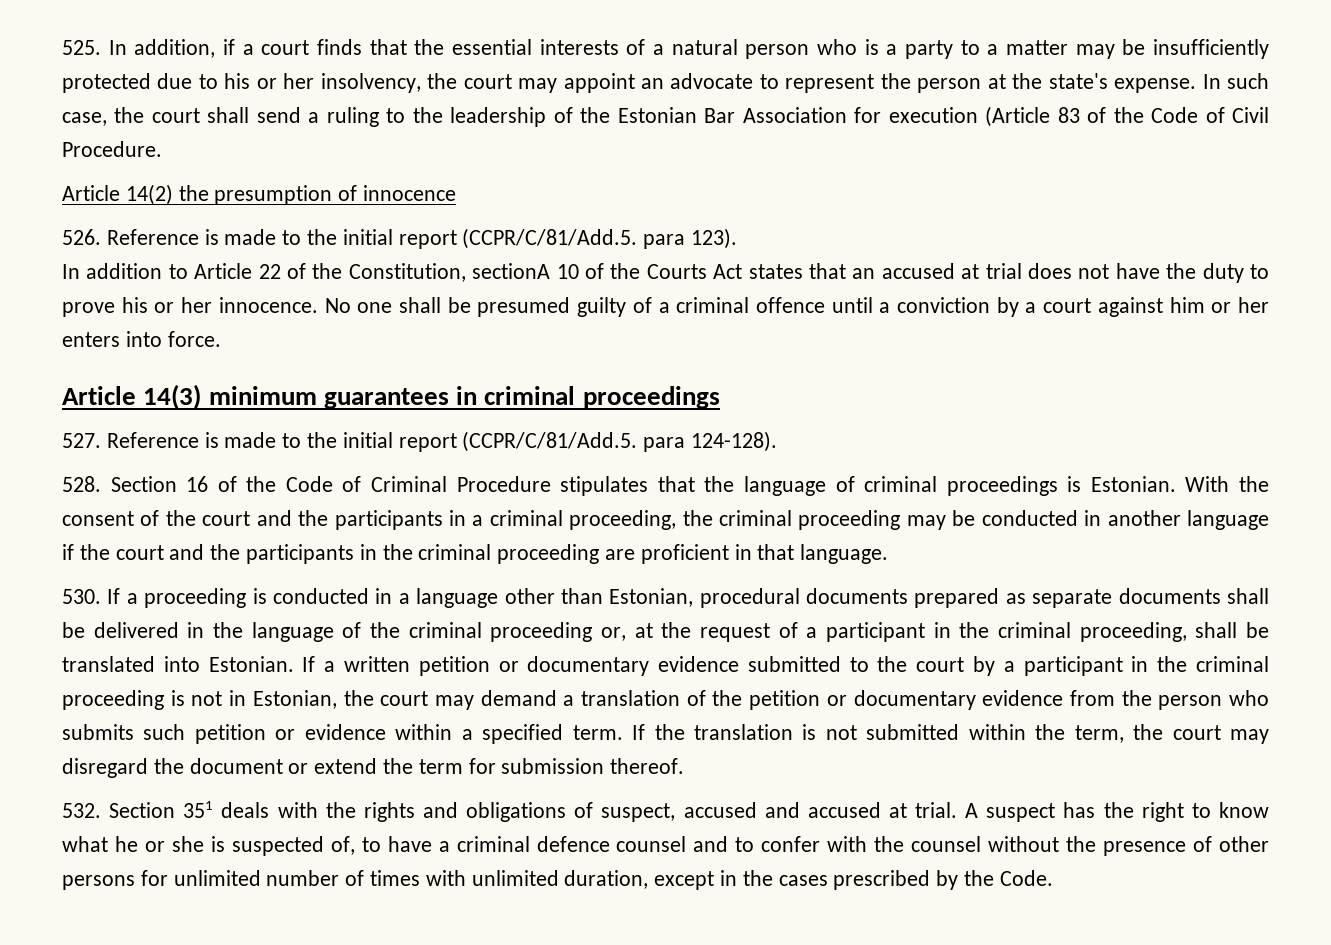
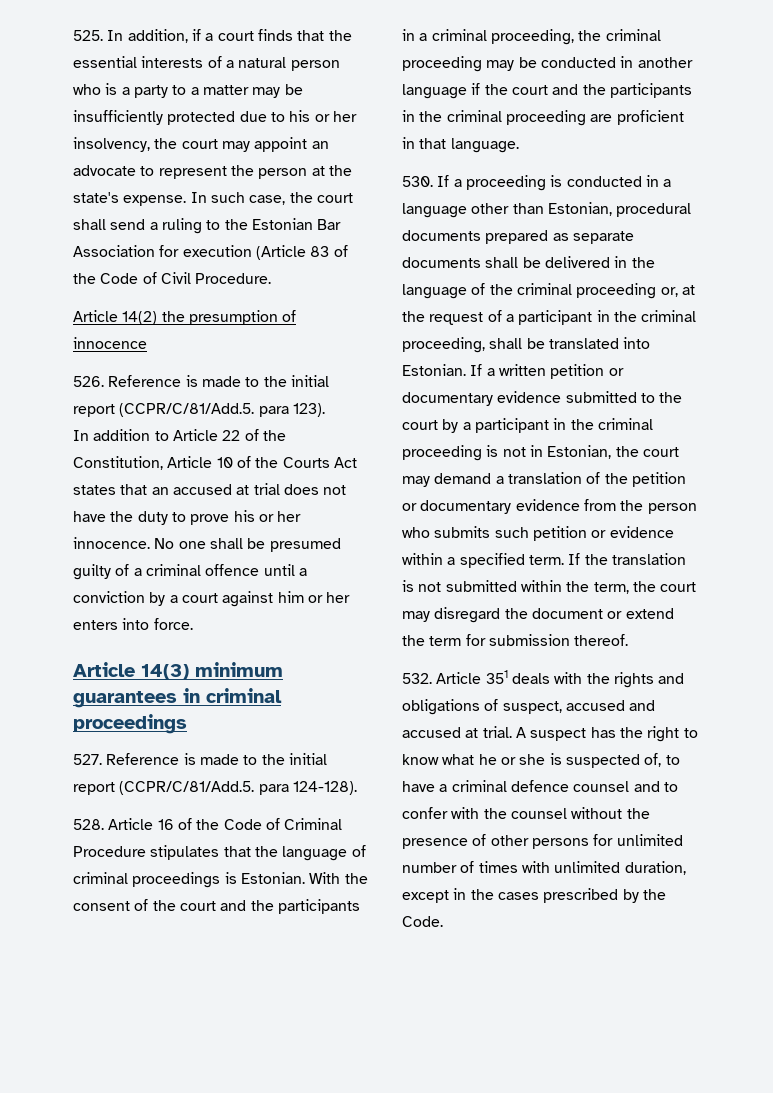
- In such case, the court shall send a ruling to the leadership of the Estonian Bar Association for execution (Article 83 of the Code of Civil Procedure.
+ In such case, the court shall send a ruling to the Estonian Bar Association for execution (Article 83 of the Code of Civil Procedure.
- In addition to Article 22 of the Constitution, sectionA 10 of the Courts Act states that an accused at trial does not have the duty to prove his or her innocence.
+ In addition to Article 22 of the Constitution, Article 10 of the Courts Act states that an accused at trial does not have the duty to prove his or her innocence.
- 528. Section 16 of the Code of Criminal Procedure stipulates that the language of criminal proceedings is Estonian.
+ 528. Article 16 of the Code of Criminal Procedure stipulates that the language of criminal proceedings is Estonian.
- 532. Section 351 deals with the rights and obligations of suspect, accused and accused at trial.
+ 532. Article 351 deals with the rights and obligations of suspect, accused and accused at trial.

